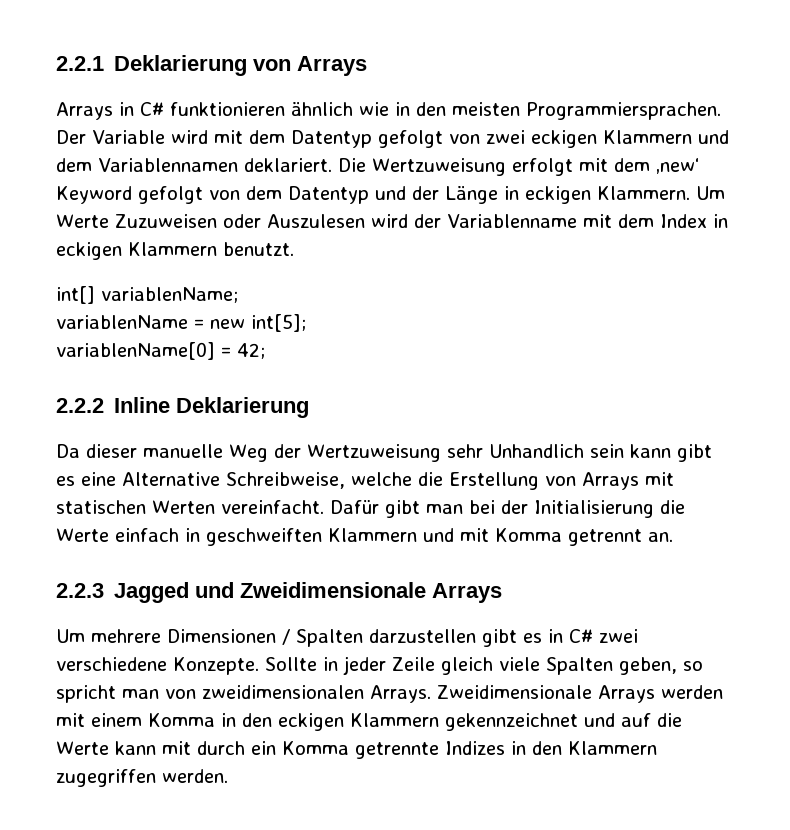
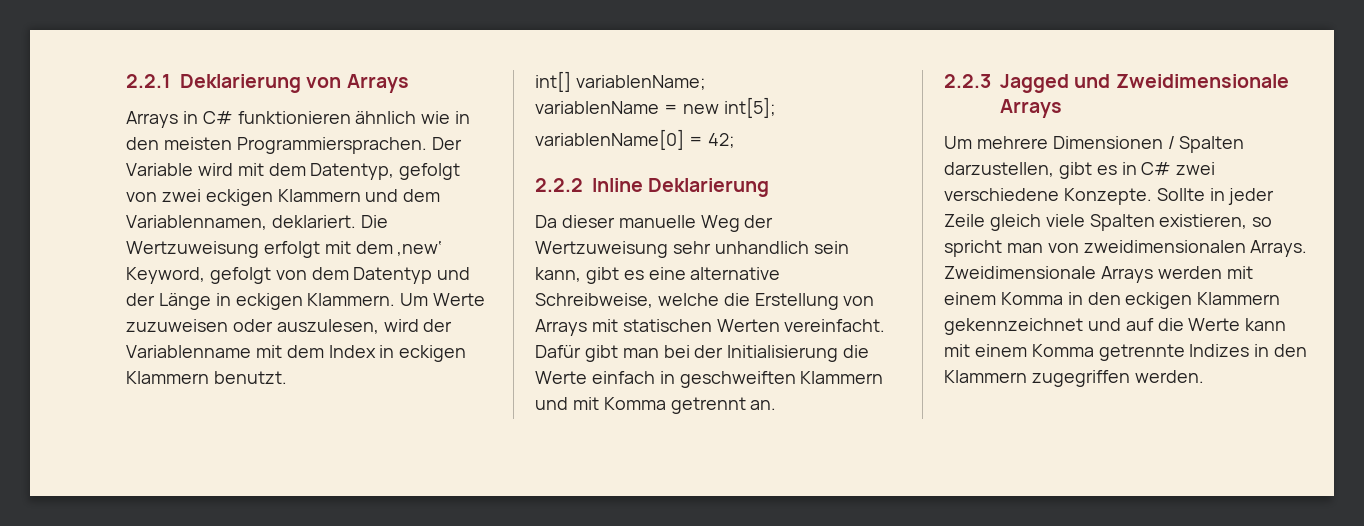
- Der Variable wird mit dem Datentyp gefolgt von zwei eckigen Klammern und dem Variablennamen deklariert.
+ Der Variable wird mit dem Datentyp, gefolgt von zwei eckigen Klammern und dem Variablennamen, deklariert.
- Die Wertzuweisung erfolgt mit dem ‚new‘ Keyword gefolgt von dem Datentyp und der Länge in eckigen Klammern.
+ Die Wertzuweisung erfolgt mit dem ‚new‘ Keyword, gefolgt von dem Datentyp und der Länge in eckigen Klammern.
- Um Werte Zuzuweisen oder Auszulesen wird der Variablenname mit dem Index in eckigen Klammern benutzt.
+ Um Werte zuzuweisen oder auszulesen, wird der Variablenname mit dem Index in eckigen Klammern benutzt.
- Da dieser manuelle Weg der Wertzuweisung sehr Unhandlich sein kann gibt es eine Alternative Schreibweise, welche die Erstellung von Arrays mit statischen Werten vereinfacht.
+ Da dieser manuelle Weg der Wertzuweisung sehr unhandlich sein kann, gibt es eine alternative Schreibweise, welche die Erstellung von Arrays mit statischen Werten vereinfacht.
- Um mehrere Dimensionen / Spalten darzustellen gibt es in C# zwei verschiedene Konzepte.
+ Um mehrere Dimensionen / Spalten darzustellen, gibt es in C# zwei verschiedene Konzepte.
- Sollte in jeder Zeile gleich viele Spalten geben, so spricht man von zweidimensionalen Arrays.
+ Sollte in jeder Zeile gleich viele Spalten existieren, so spricht man von zweidimensionalen Arrays.
- Zweidimensionale Arrays werden mit einem Komma in den eckigen Klammern gekennzeichnet und auf die Werte kann mit durch ein Komma getrennte Indizes in den Klammern zugegriffen werden.
+ Zweidimensionale Arrays werden mit einem Komma in den eckigen Klammern gekennzeichnet und auf die Werte kann mit einem Komma getrennte Indizes in den Klammern zugegriffen werden.

